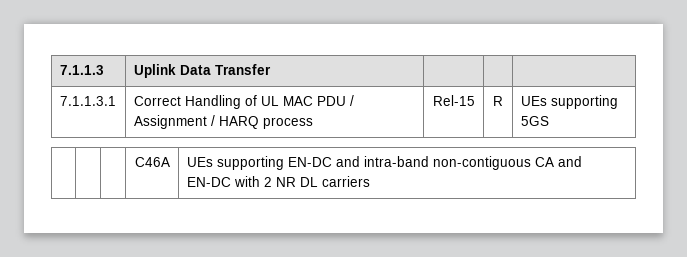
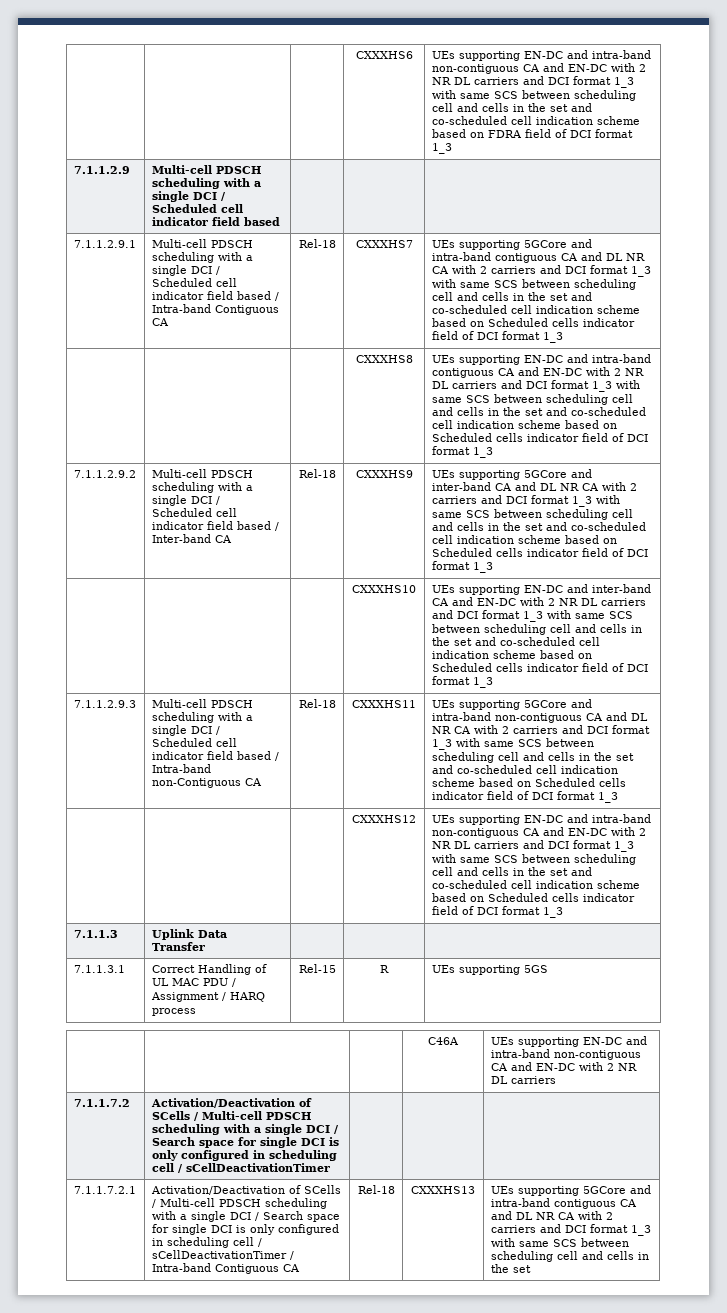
+ CXXXHS6 | UEs supporting EN-DC and intra-band non-contiguous CA and EN-DC with 2 NR DL carriers and DCI format 1_3 with same SCS between scheduling cell and cells in the set and co-scheduled cell indication scheme based on FDRA field of DCI format 1_3
+ 7.1.1.2.9 | Multi-cell PDSCH scheduling with a single DCI / Scheduled cell indicator field based | | |
+ 7.1.1.2.9.1 | Multi-cell PDSCH scheduling with a single DCI / Scheduled cell indicator field based / Intra-band Contiguous CA | Rel-18 | CXXXHS7 | UEs supporting 5GCore and intra-band contiguous CA and DL NR CA with 2 carriers and DCI format 1_3 with same SCS between scheduling cell and cells in the set and co-scheduled cell indication scheme based on Scheduled cells indicator field of DCI format 1_3
+ | | | CXXXHS8 | UEs supporting EN-DC and intra-band contiguous CA and EN-DC with 2 NR DL carriers and DCI format 1_3 with same SCS between scheduling cell and cells in the set and co-scheduled cell indication scheme based on Scheduled cells indicator field of DCI format 1_3
+ 7.1.1.2.9.2 | Multi-cell PDSCH scheduling with a single DCI / Scheduled cell indicator field based / Inter-band CA | Rel-18 | CXXXHS9 | UEs supporting 5GCore and inter-band CA and DL NR CA with 2 carriers and DCI format 1_3 with same SCS between scheduling cell and cells in the set and co-scheduled cell indication scheme based on Scheduled cells indicator field of DCI format 1_3
+ | | | CXXXHS10 | UEs supporting EN-DC and inter-band CA and EN-DC with 2 NR DL carriers and DCI format 1_3 with same SCS between scheduling cell and cells in the set and co-scheduled cell indication scheme based on Scheduled cells indicator field of DCI format 1_3
+ 7.1.1.2.9.3 | Multi-cell PDSCH scheduling with a single DCI / Scheduled cell indicator field based / Intra-band non-Contiguous CA | Rel-18 | CXXXHS11 | UEs supporting 5GCore and intra-band non-contiguous CA and DL NR CA with 2 carriers and DCI format 1_3 with same SCS between scheduling cell and cells in the set and co-scheduled cell indication scheme based on Scheduled cells indicator field of DCI format 1_3
+ | | | CXXXHS12 | UEs supporting EN-DC and intra-band non-contiguous CA and EN-DC with 2 NR DL carriers and DCI format 1_3 with same SCS between scheduling cell and cells in the set and co-scheduled cell indication scheme based on Scheduled cells indicator field of DCI format 1_3
+ 7.1.1.7.2 | Activation/Deactivation of SCells / Multi-cell PDSCH scheduling with a single DCI / Search space for single DCI is only configured in scheduling cell / sCellDeactivationTimer | | |
+ 7.1.1.7.2.1 | Activation/Deactivation of SCells / Multi-cell PDSCH scheduling with a single DCI / Search space for single DCI is only configured in scheduling cell / sCellDeactivationTimer / Intra-band Contiguous CA | Rel-18 | CXXXHS13 | UEs supporting 5GCore and intra-band contiguous CA and DL NR CA with 2 carriers and DCI format 1_3 with same SCS between scheduling cell and cells in the set

